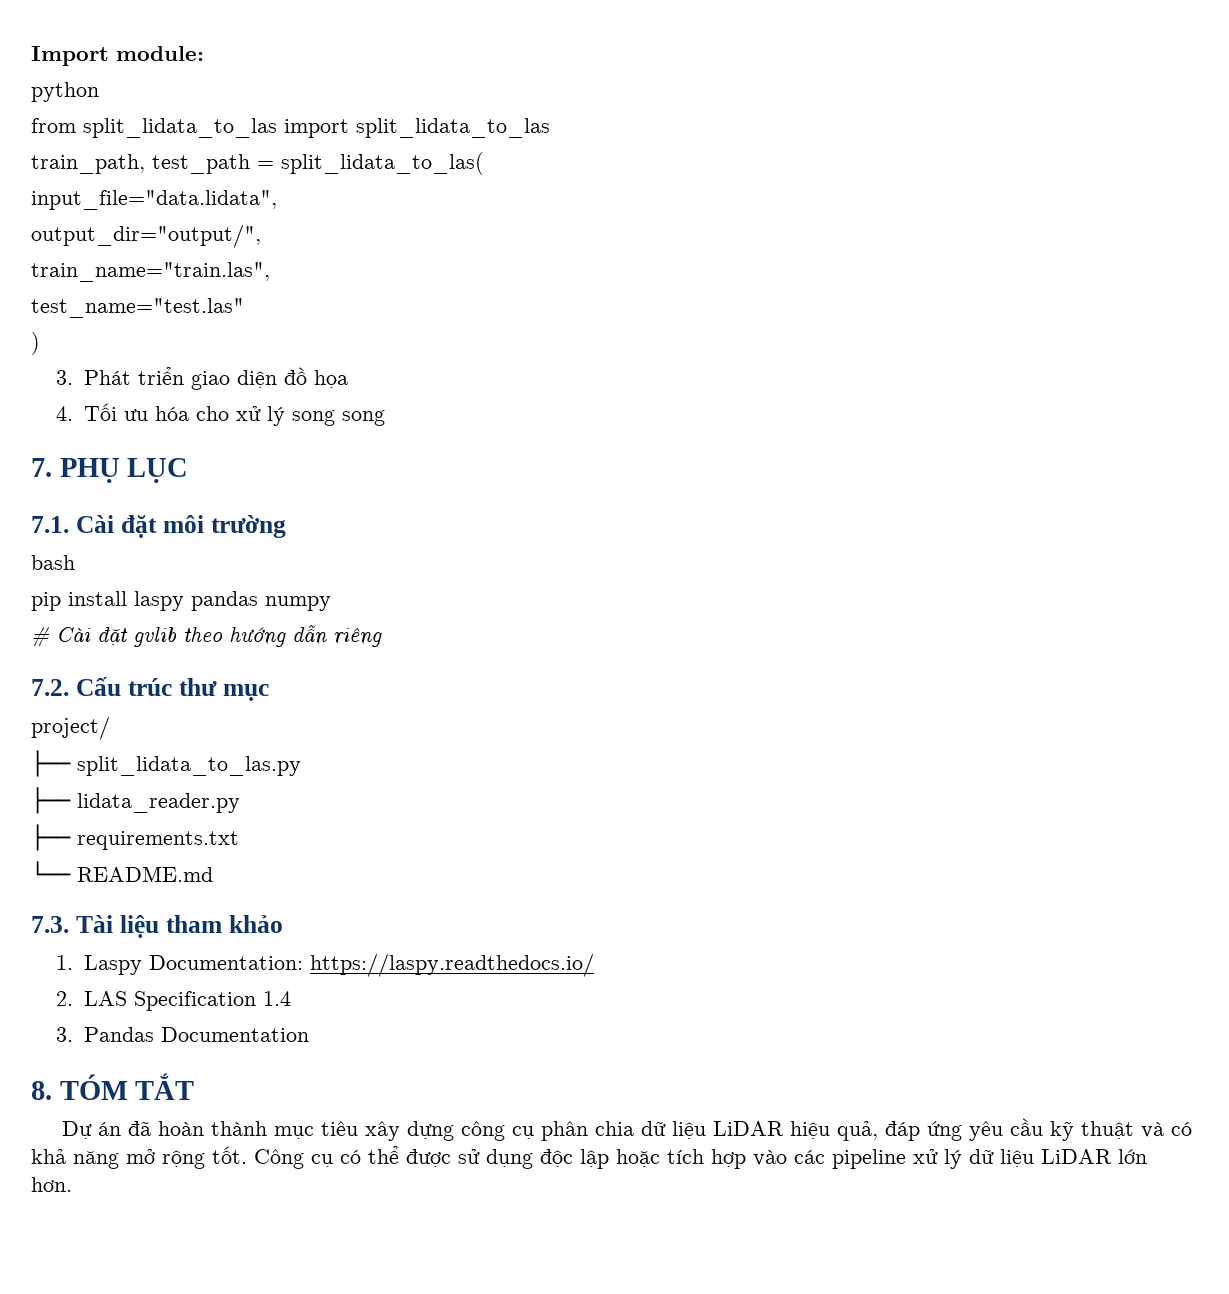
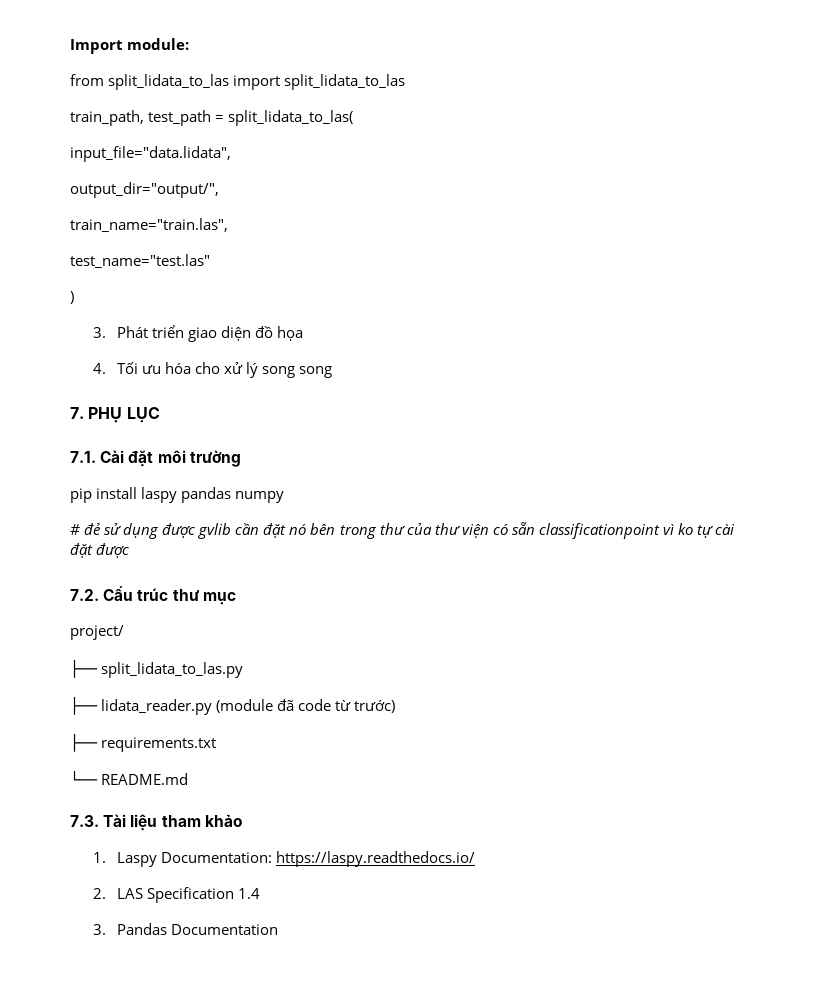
- python
- bash
- # Cài đặt gvlib theo hướng dẫn riêng
+ # đẻ sử dụng được gvlib cần đặt nó bên trong thư của thư viện có sẵn classificationpoint vì ko tự cài đặt được
- ├── lidata_reader.py
+ ├── lidata_reader.py (module đã code từ trước)
- 8. TÓM TẮT
- Dự án đã hoàn thành mục tiêu xây dựng công cụ phân chia dữ liệu LiDAR hiệu quả, đáp ứng yêu cầu kỹ thuật và có khả năng mở rộng tốt. Công cụ có thể được sử dụng độc lập hoặc tích hợp vào các pipeline xử lý dữ liệu LiDAR lớn hơn.

